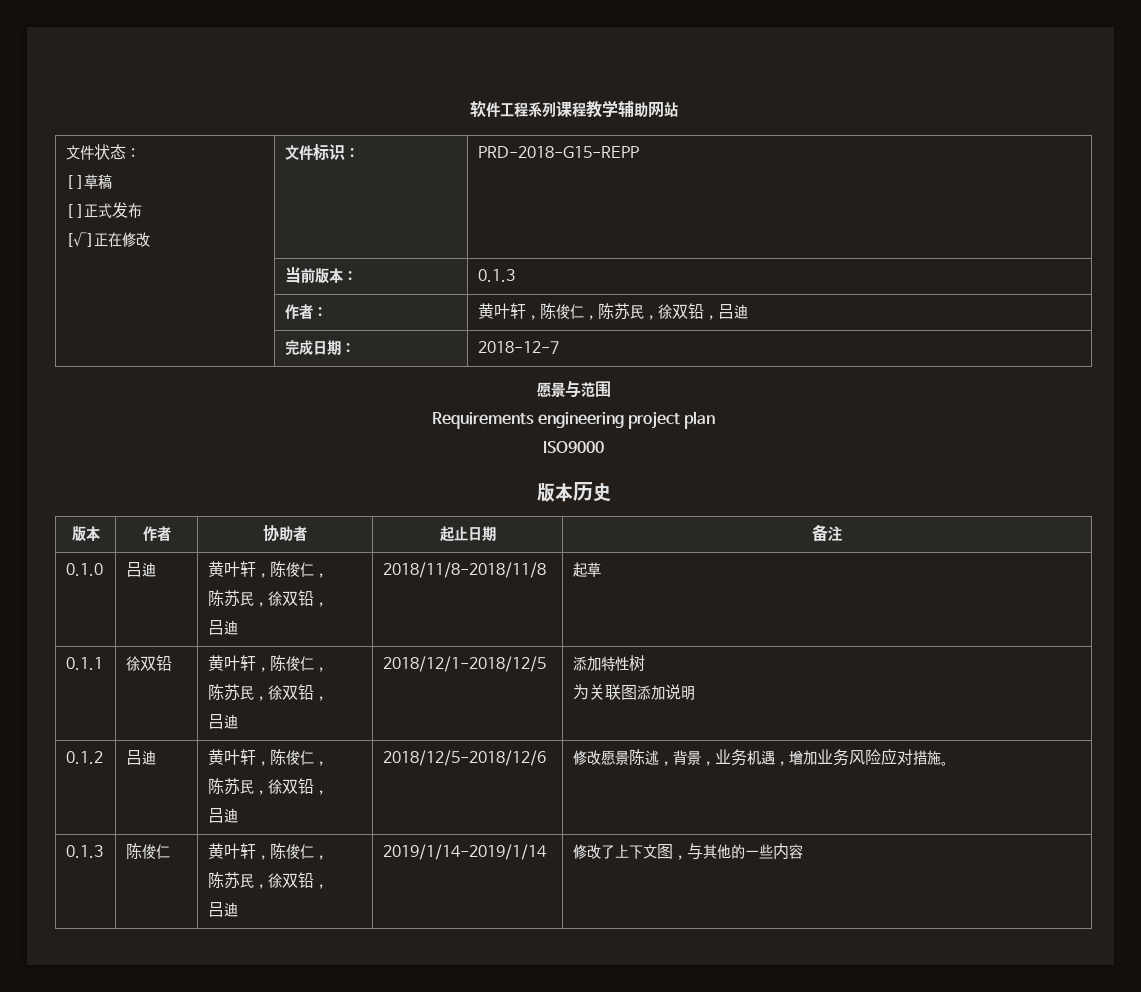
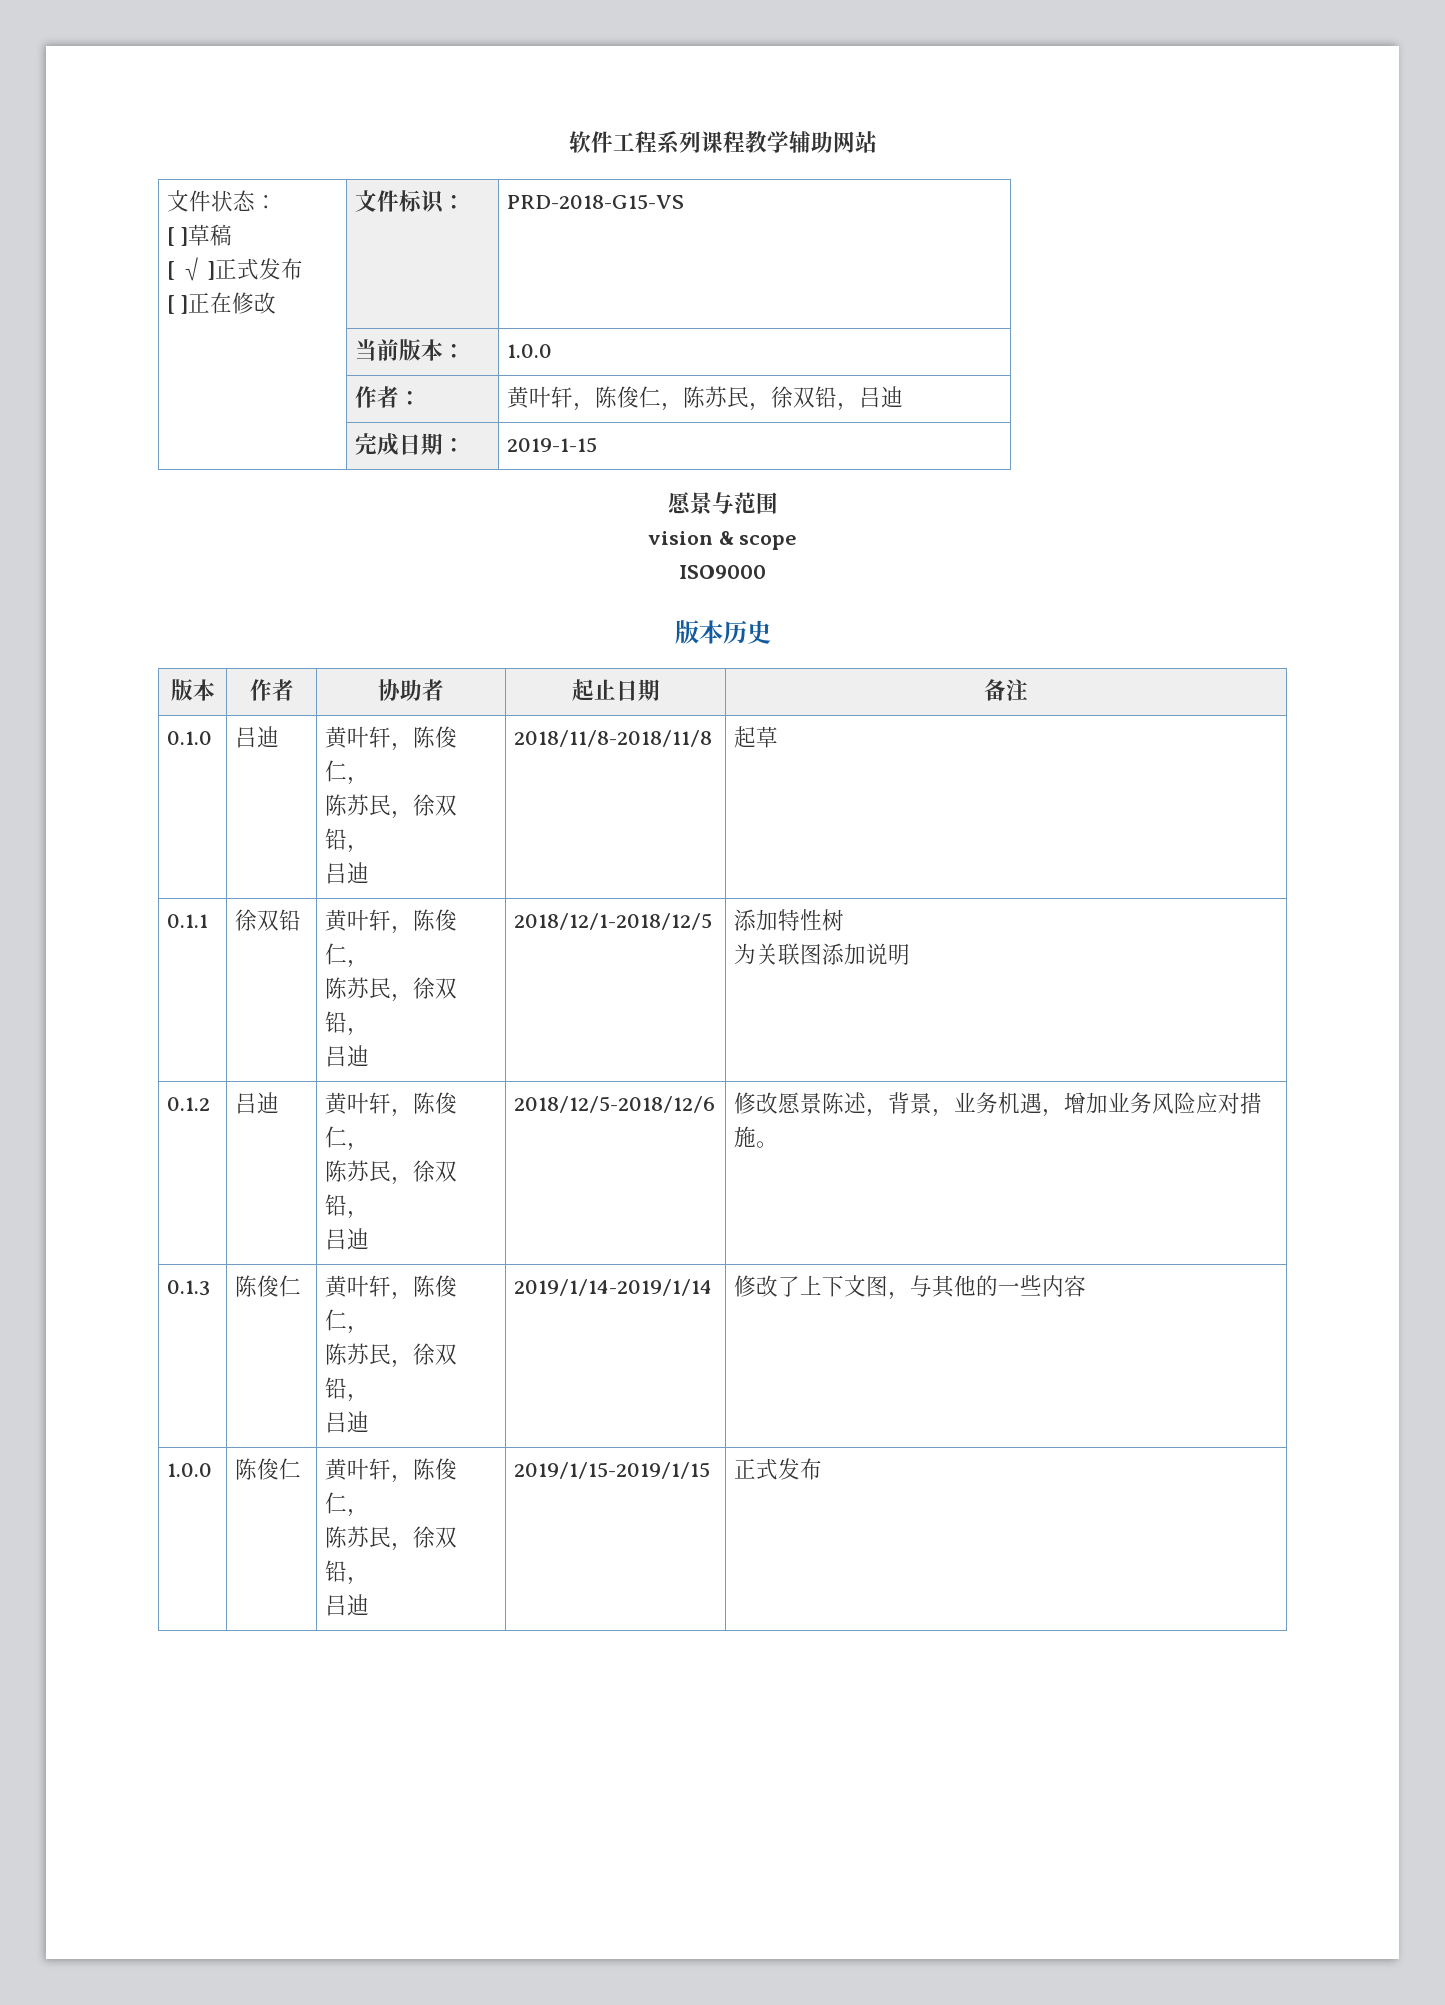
  文件状态：
  [ ]草稿
- [ ]正式发布
- [√]正在修改 | 文件标识： | PRD-2018-G15-REPP
+ [ √ ]正式发布
+ [ ]正在修改 | 文件标识： | PRD-2018-G15-VS
- | 当前版本： | 0.1.3
+ | 当前版本： | 1.0.0
- | 完成日期： | 2018-12-7
+ | 完成日期： | 2019-1-15
- Requirements engineering project plan
+ vision & scope
+ 1.0.0 | 陈俊仁 | 黄叶轩，陈俊仁，
+ 陈苏民，徐双铅，
+ 吕迪 | 2019/1/15-2019/1/15 | 正式发布

